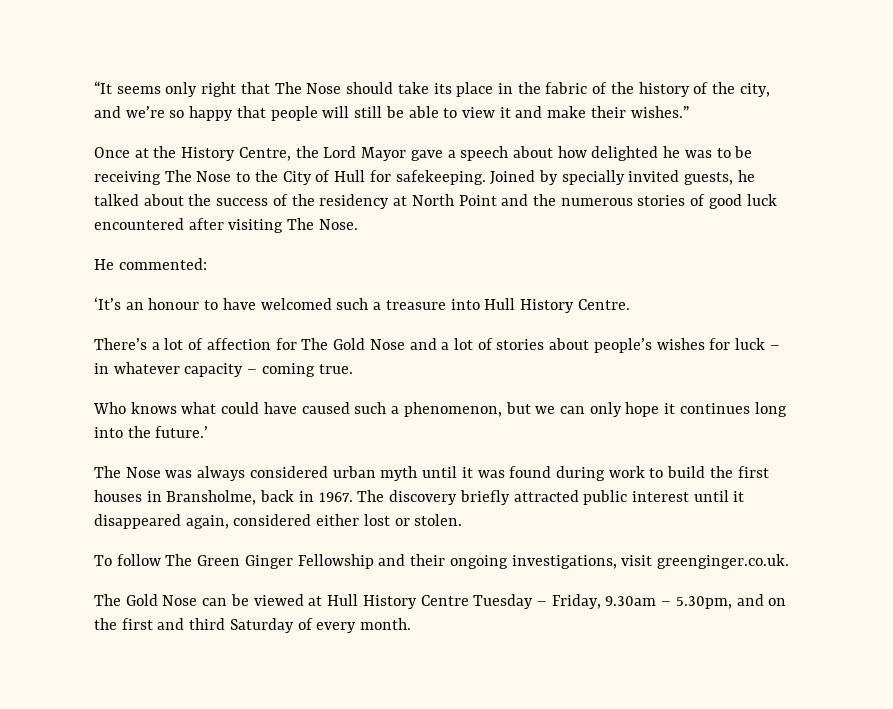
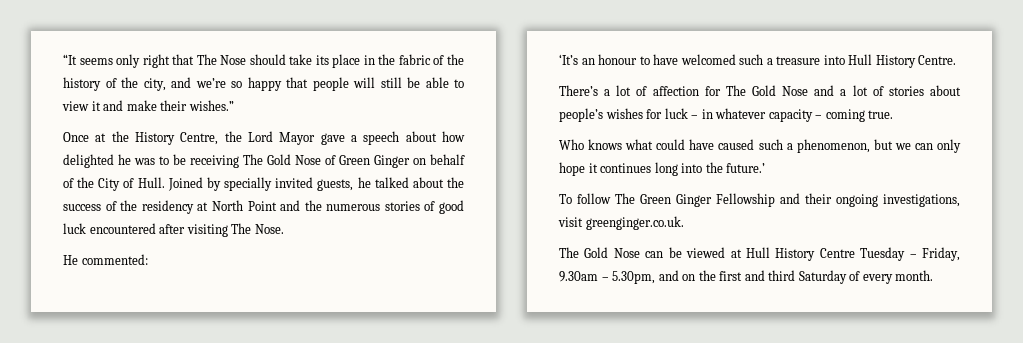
- Once at the History Centre, the Lord Mayor gave a speech about how delighted he was to be receiving The Nose to the City of Hull for safekeeping.
+ Once at the History Centre, the Lord Mayor gave a speech about how delighted he was to be receiving The Gold Nose of Green Ginger on behalf of the City of Hull.
- The Nose was always considered urban myth until it was found during work to build the first houses in Bransholme, back in 1967. The discovery briefly attracted public interest until it disappeared again, considered either lost or stolen.

